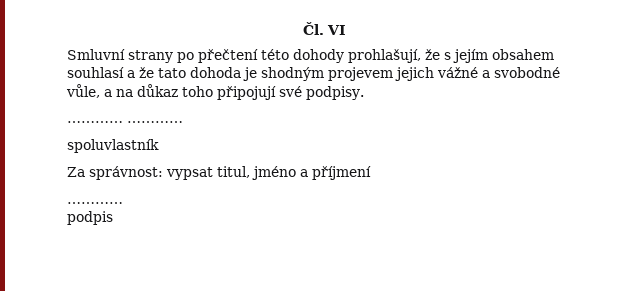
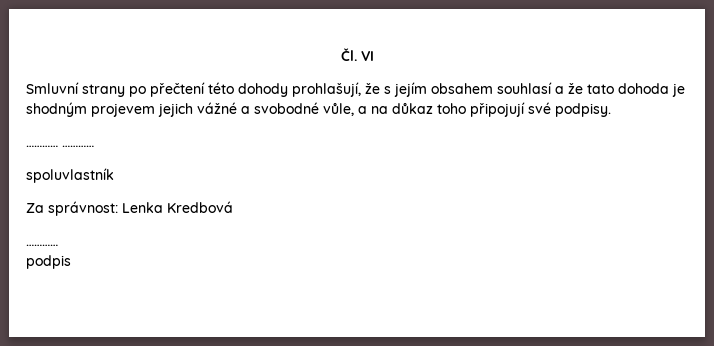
- Za správnost: vypsat titul, jméno a příjmení
+ Za správnost: Lenka Kredbová

